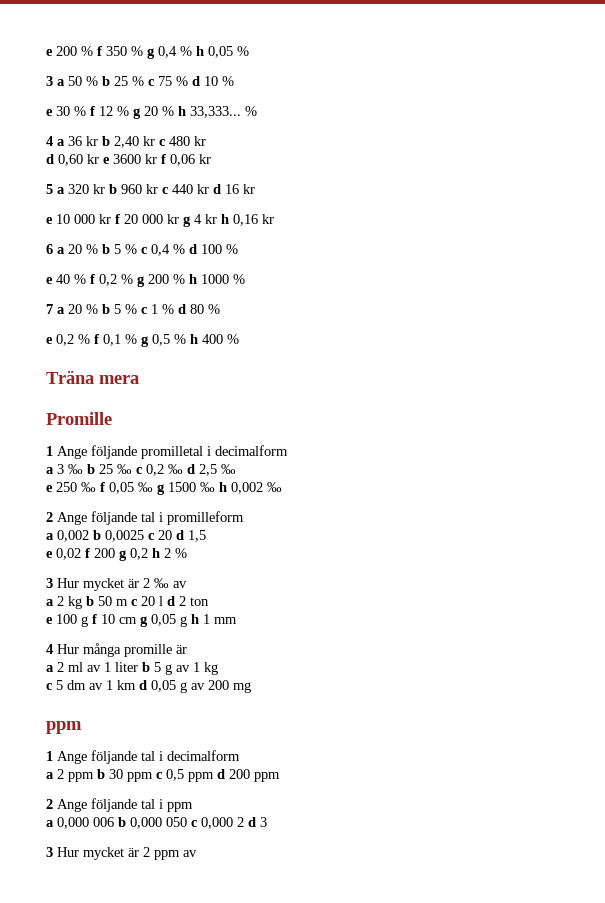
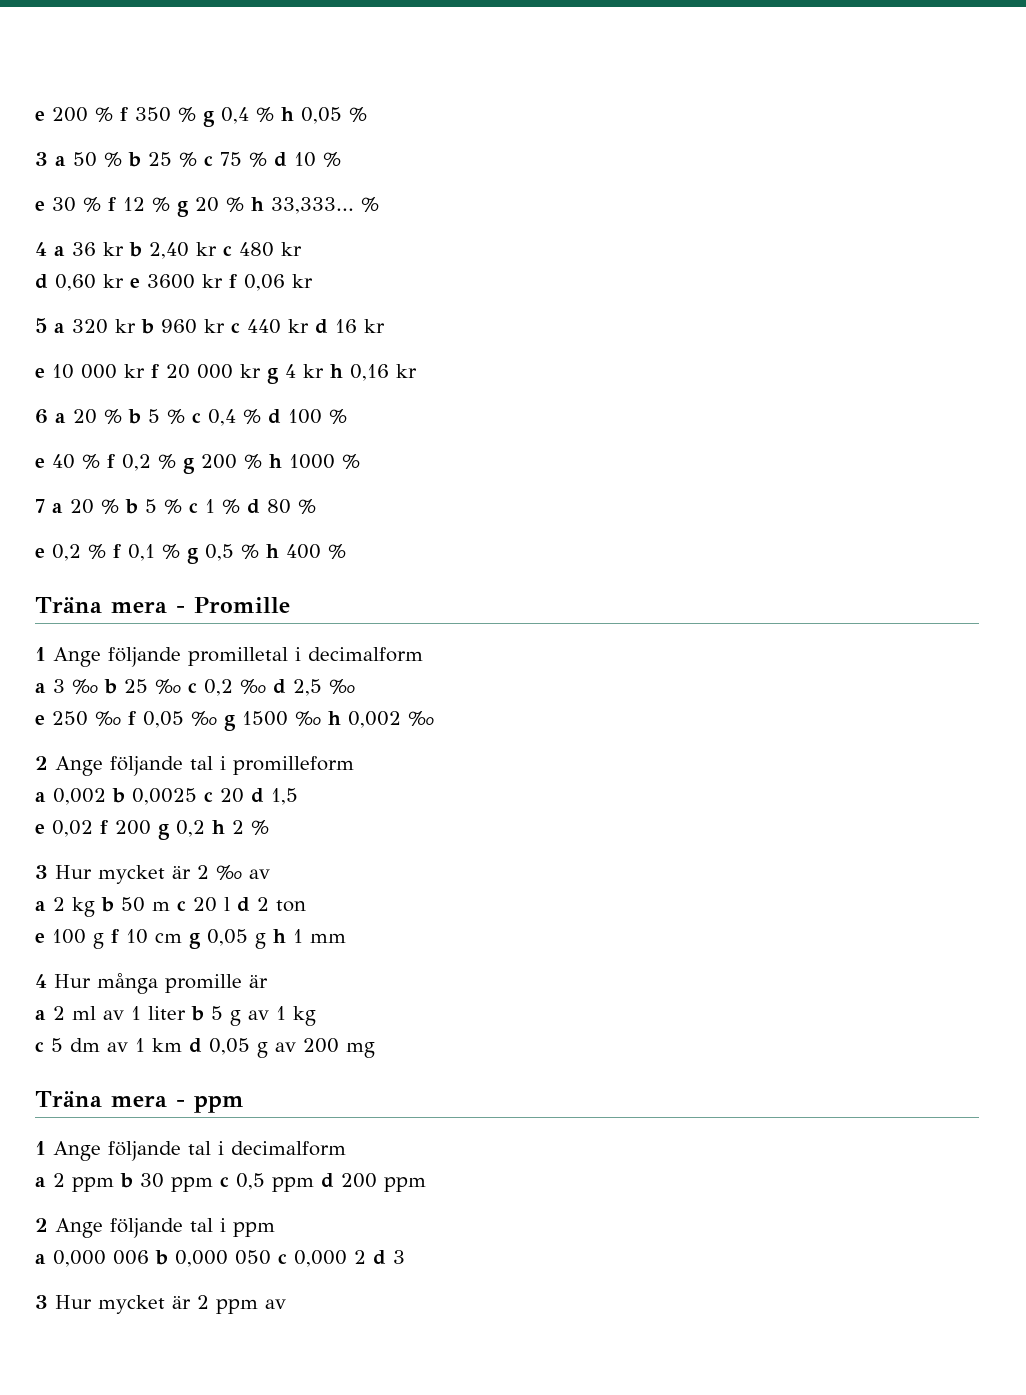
- Träna mera
- Promille
+ Träna mera - Promille
  c 5 dm av 1 km d 0,05 g av 200 mg
- ppm
+ Träna mera - ppm

